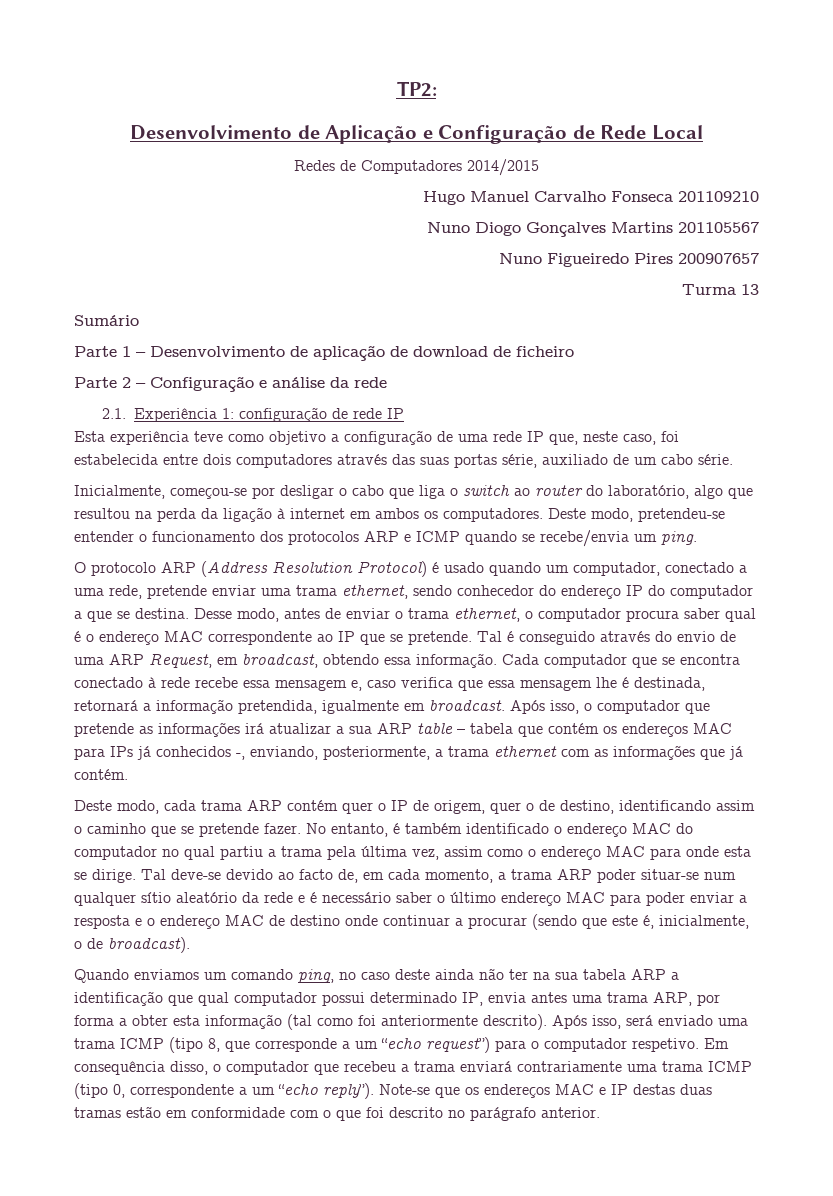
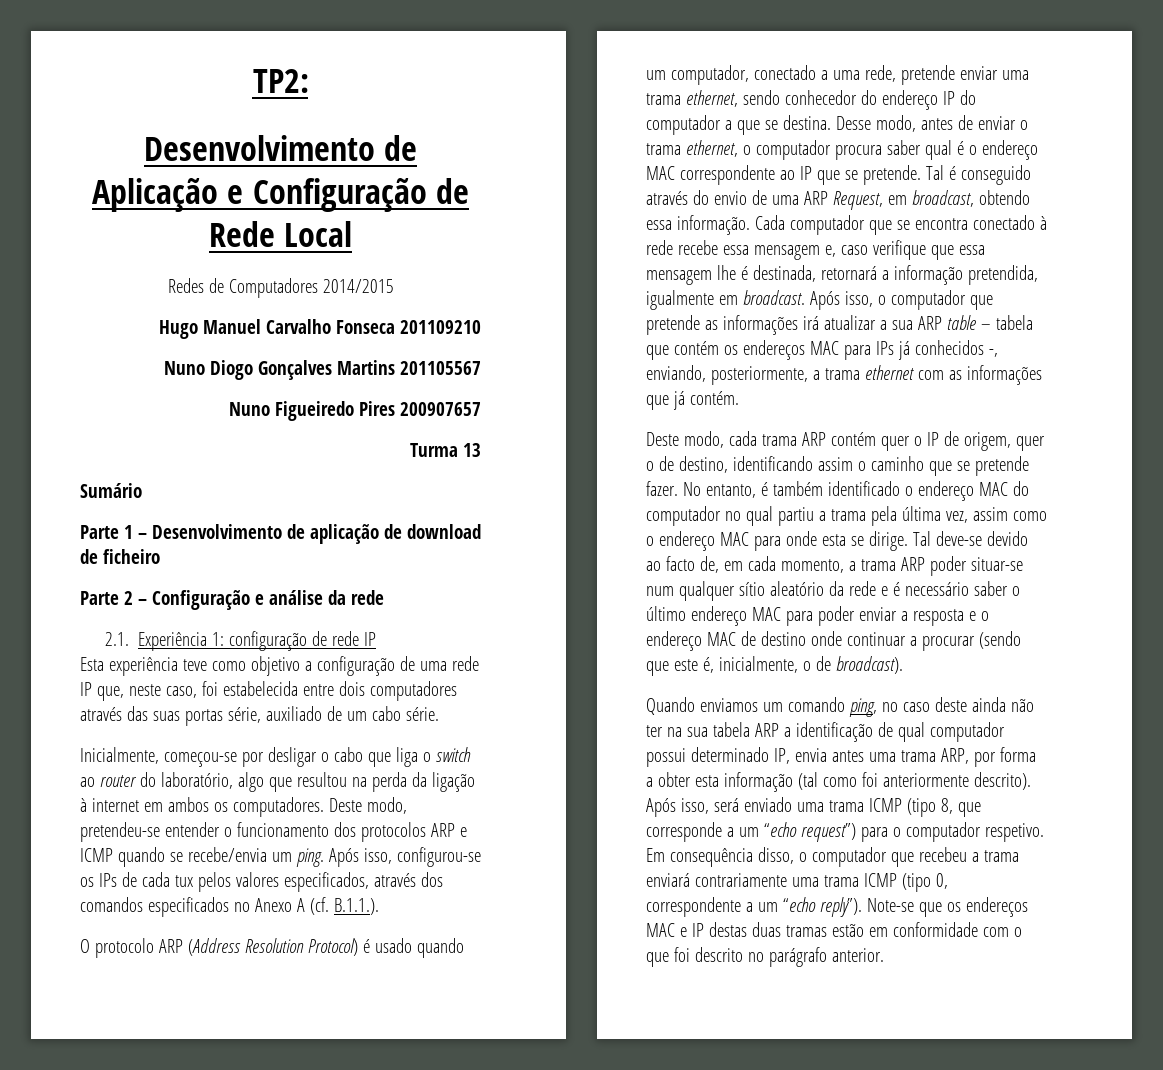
+ Após isso, configurou-se os IPs de cada tux pelos valores especificados, através dos comandos especificados no Anexo A (cf. B.1.1.).
- Cada computador que se encontra conectado à rede recebe essa mensagem e, caso verifica que essa mensagem lhe é destinada, retornará a informação pretendida, igualmente em broadcast.
+ Cada computador que se encontra conectado à rede recebe essa mensagem e, caso verifique que essa mensagem lhe é destinada, retornará a informação pretendida, igualmente em broadcast.
- Quando enviamos um comando ping, no caso deste ainda não ter na sua tabela ARP a identificação que qual computador possui determinado IP, envia antes uma trama ARP, por forma a obter esta informação (tal como foi anteriormente descrito).
+ Quando enviamos um comando ping, no caso deste ainda não ter na sua tabela ARP a identificação de qual computador possui determinado IP, envia antes uma trama ARP, por forma a obter esta informação (tal como foi anteriormente descrito).

